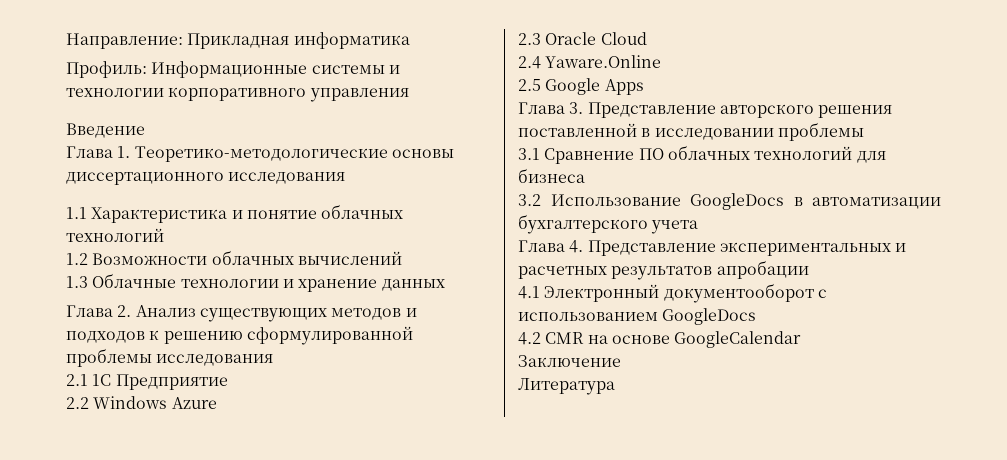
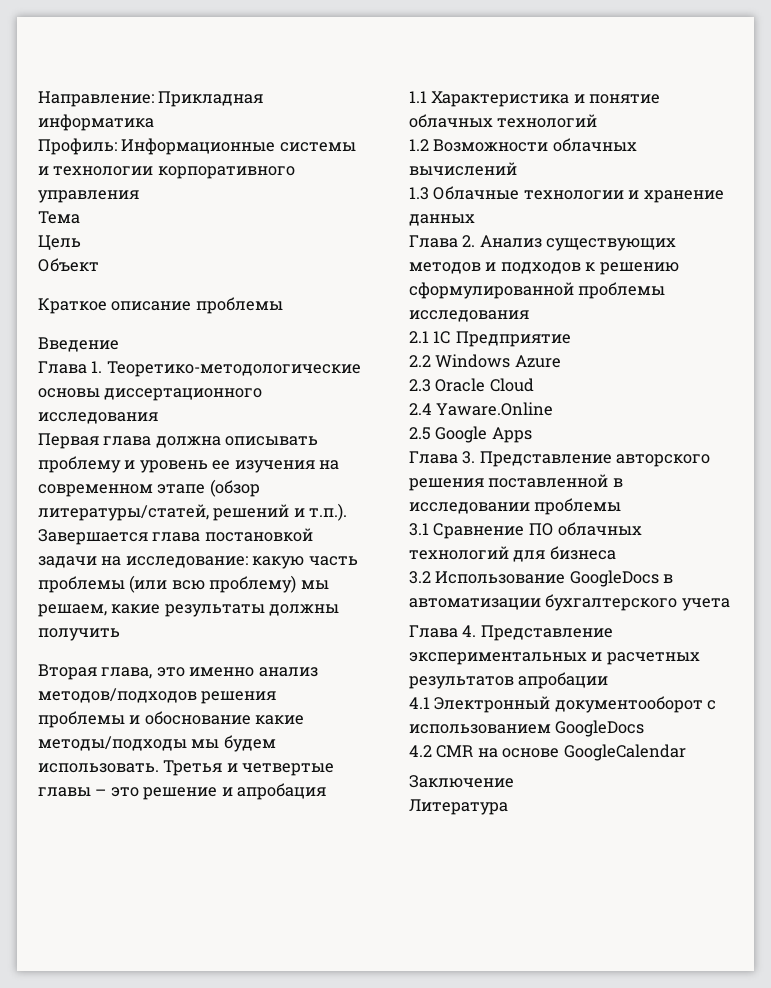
+ Тема
+ Цель
+ Объект
+ Краткое описание проблемы
+ Первая глава должна описывать проблему и уровень ее изучения на современном этапе (обзор литературы/статей, решений и т.п.). Завершается глава постановкой задачи на исследование: какую часть проблемы (или всю проблему) мы решаем, какие результаты должны получить
+ Вторая глава, это именно анализ методов/подходов решения проблемы и обоснование какие методы/подходы мы будем использовать. Третья и четвертые главы – это решение и апробация

